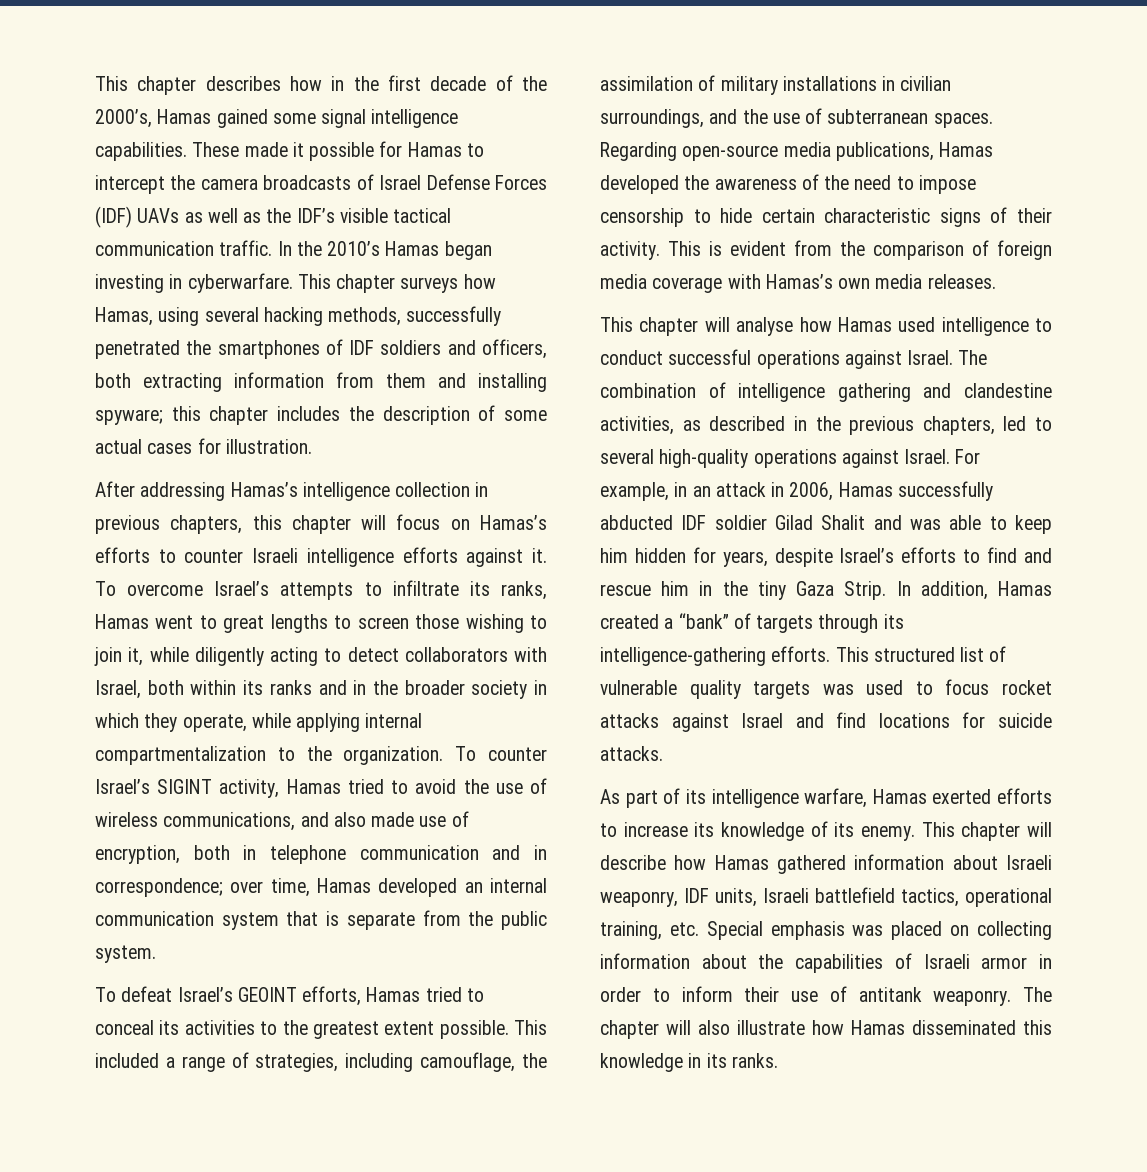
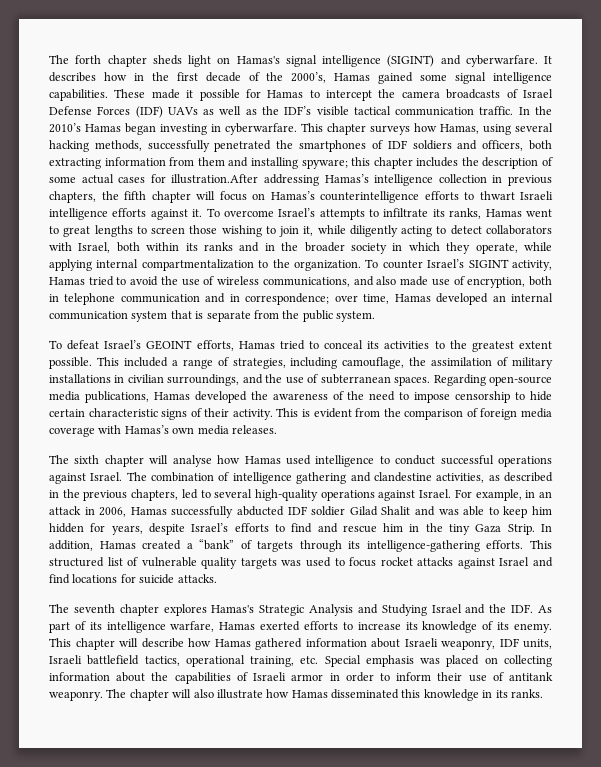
- This chapter describes how in the first decade of the 2000’s, Hamas gained some signal intelligence capabilities.
+ The forth chapter sheds light on Hamas's signal intelligence (SIGINT) and cyberwarfare. It describes how in the first decade of the 2000’s, Hamas gained some signal intelligence capabilities.
- This chapter surveys how Hamas, using several hacking methods, successfully penetrated the smartphones of IDF soldiers and officers, both extracting information from them and installing spyware; this chapter includes the description of some actual cases for illustration.
- After addressing Hamas’s intelligence collection in previous chapters, this chapter will focus on Hamas’s efforts to counter Israeli intelligence efforts against it.
+ This chapter surveys how Hamas, using several hacking methods, successfully penetrated the smartphones of IDF soldiers and officers, both extracting information from them and installing spyware; this chapter includes the description of some actual cases for illustration.After addressing Hamas’s intelligence collection in previous chapters, the fifth chapter will focus on Hamas’s counterintelligence efforts to thwart Israeli intelligence efforts against it.
- This chapter will analyse how Hamas used intelligence to conduct successful operations against Israel.
+ The sixth chapter will analyse how Hamas used intelligence to conduct successful operations against Israel.
- As part of its intelligence warfare, Hamas exerted efforts to increase its knowledge of its enemy.
+ The seventh chapter explores Hamas's Strategic Analysis and Studying Israel and the IDF. As part of its intelligence warfare, Hamas exerted efforts to increase its knowledge of its enemy.

